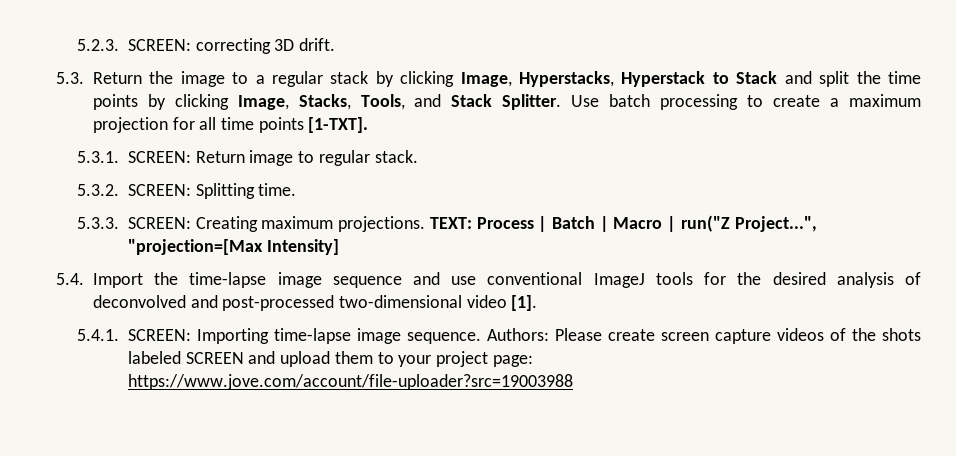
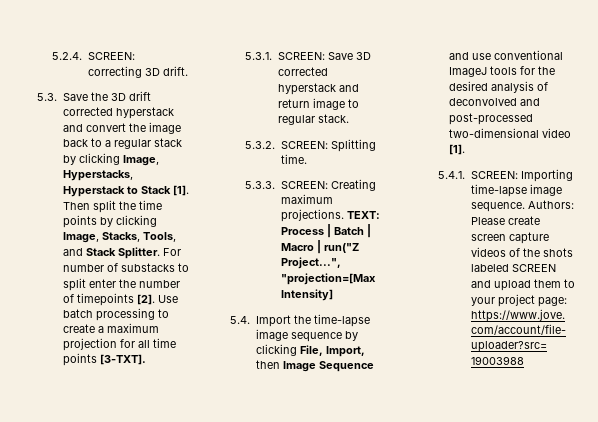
- 5.2.3. SCREEN: correcting 3D drift.
+ 5.2.4. SCREEN: correcting 3D drift.
- 5.3. Return the image to a regular stack by clicking Image, Hyperstacks, Hyperstack to Stack and split the time points by clicking Image, Stacks, Tools, and Stack Splitter.
+ 5.3. Save the 3D drift corrected hyperstack and convert the image back to a regular stack by clicking Image, Hyperstacks, Hyperstack to Stack [1]. Then split the time points by clicking Image, Stacks, Tools, and Stack Splitter.
+ For number of substacks to split enter the number of timepoints [2].
- Use batch processing to create a maximum projection for all time points [1-TXT].
+ Use batch processing to create a maximum projection for all time points [3-TXT].
- 5.3.1. SCREEN: Return image to regular stack.
+ 5.3.1. SCREEN: Save 3D corrected hyperstack and return image to regular stack.
- 5.4. Import the time-lapse image sequence and use conventional ImageJ tools for the desired analysis of deconvolved and post-processed two-dimensional video [1].
+ 5.4. Import the time-lapse image sequence by clicking File, Import, then Image Sequence and use conventional ImageJ tools for the desired analysis of deconvolved and post-processed two-dimensional video [1].

